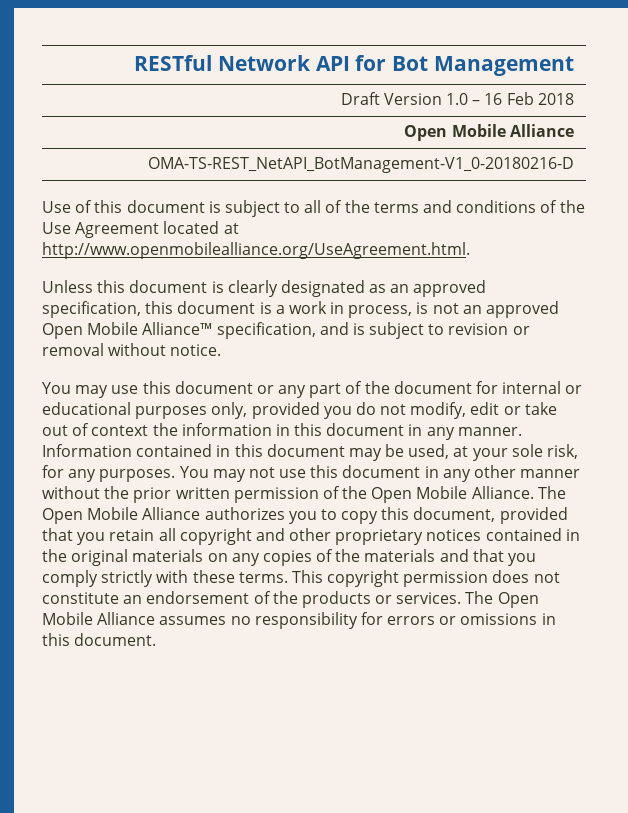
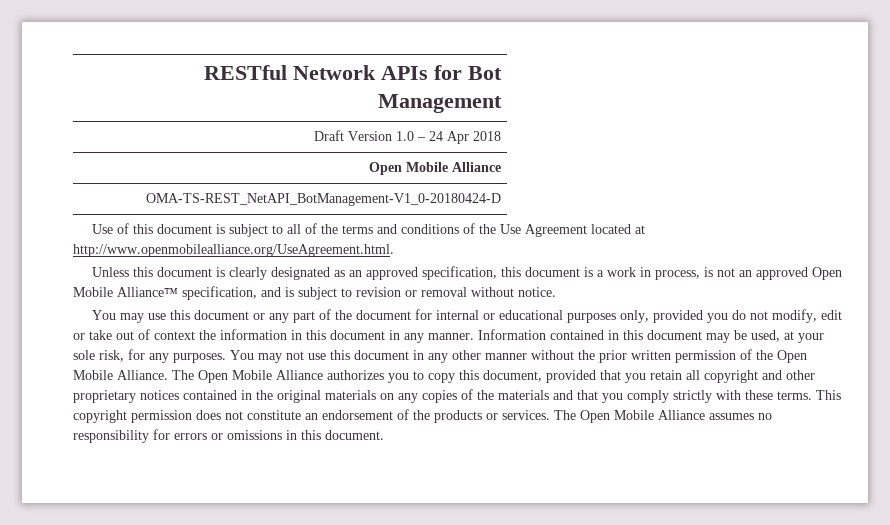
- RESTful Network API for Bot Management
+ RESTful Network APIs for Bot Management
- Draft Version 1.0 – 16 Feb 2018
+ Draft Version 1.0 – 24 Apr 2018
- OMA-TS-REST_NetAPI_BotManagement-V1_0-20180216-D
+ OMA-TS-REST_NetAPI_BotManagement-V1_0-20180424-D

